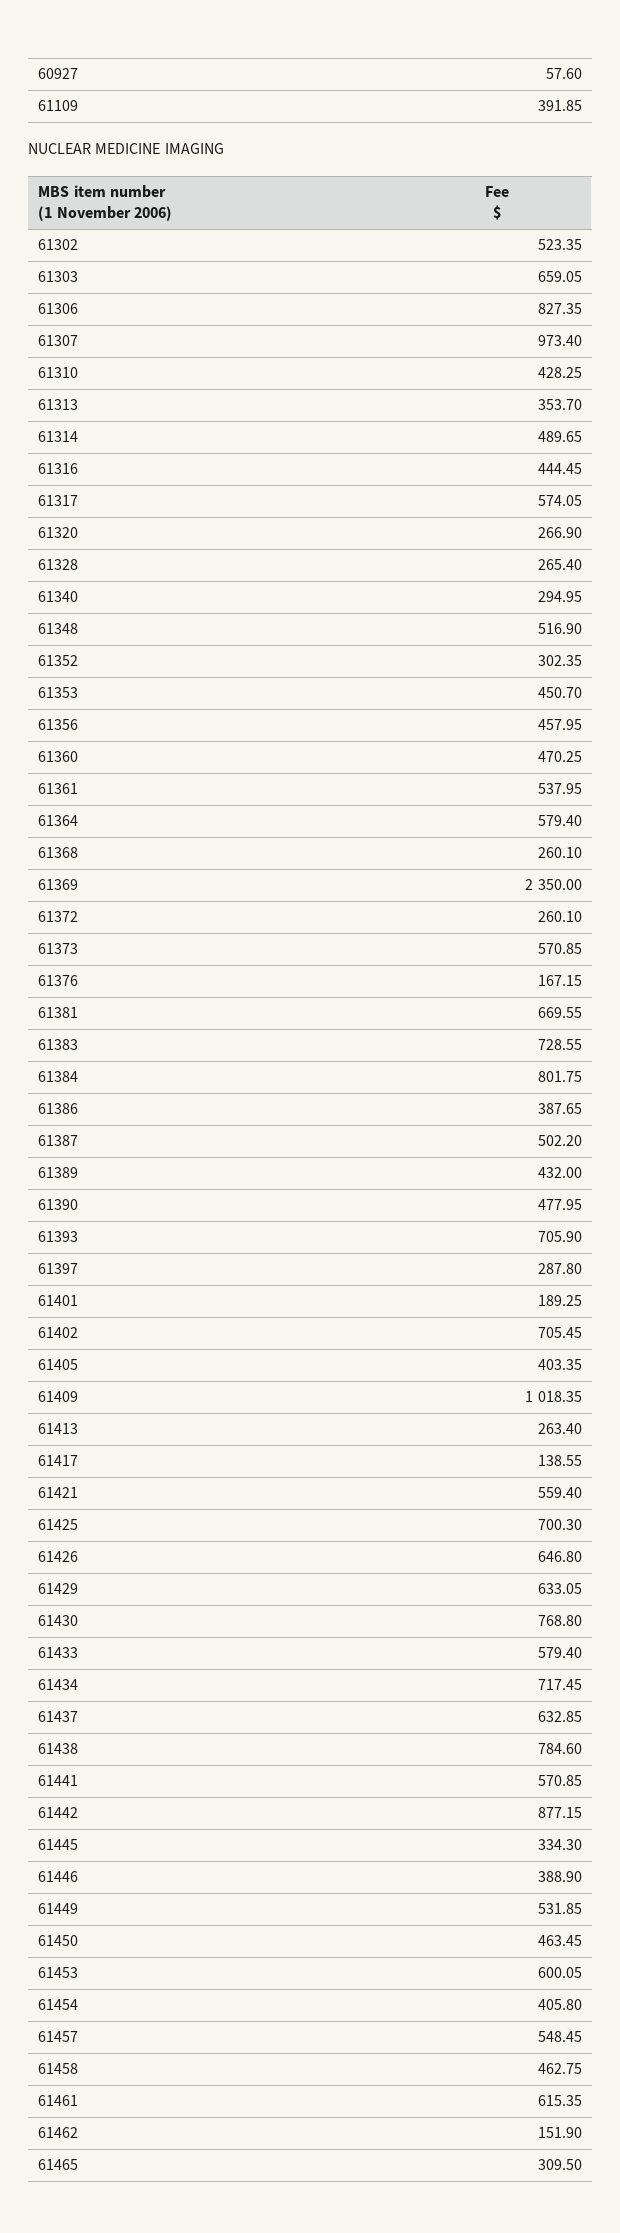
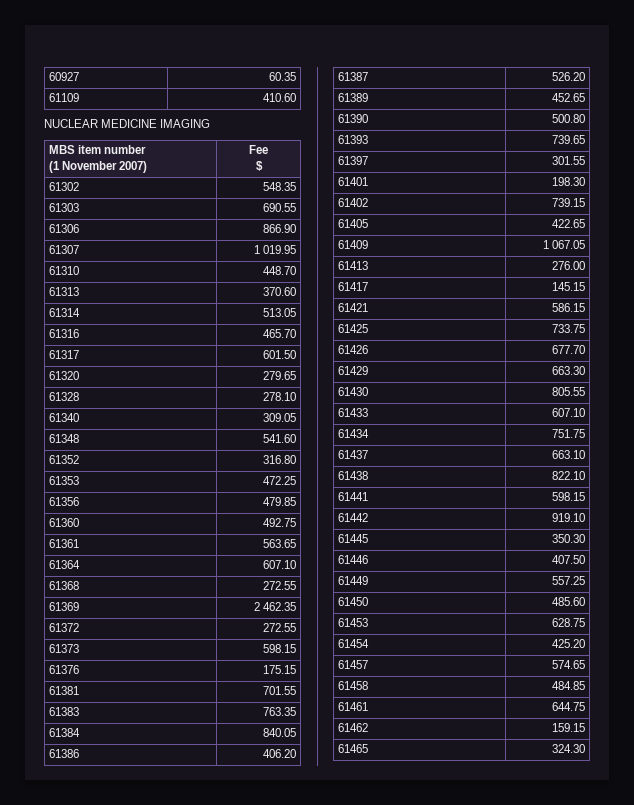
- 60927 | 57.60
+ 60927 | 60.35
- 61109 | 391.85
+ 61109 | 410.60
  MBS item number
- (1 November 2006) | Fee
+ (1 November 2007) | Fee
- 61302 | 523.35
+ 61302 | 548.35
- 61303 | 659.05
+ 61303 | 690.55
- 61306 | 827.35
+ 61306 | 866.90
- 61307 | 973.40
+ 61307 | 1 019.95
- 61310 | 428.25
+ 61310 | 448.70
- 61313 | 353.70
+ 61313 | 370.60
- 61314 | 489.65
+ 61314 | 513.05
- 61316 | 444.45
+ 61316 | 465.70
- 61317 | 574.05
+ 61317 | 601.50
- 61320 | 266.90
+ 61320 | 279.65
- 61328 | 265.40
+ 61328 | 278.10
- 61340 | 294.95
+ 61340 | 309.05
- 61348 | 516.90
+ 61348 | 541.60
- 61352 | 302.35
+ 61352 | 316.80
- 61353 | 450.70
+ 61353 | 472.25
- 61356 | 457.95
+ 61356 | 479.85
- 61360 | 470.25
+ 61360 | 492.75
- 61361 | 537.95
+ 61361 | 563.65
- 61364 | 579.40
+ 61364 | 607.10
- 61368 | 260.10
+ 61368 | 272.55
- 61369 | 2 350.00
+ 61369 | 2 462.35
- 61372 | 260.10
+ 61372 | 272.55
- 61373 | 570.85
+ 61373 | 598.15
- 61376 | 167.15
+ 61376 | 175.15
- 61381 | 669.55
+ 61381 | 701.55
- 61383 | 728.55
+ 61383 | 763.35
- 61384 | 801.75
+ 61384 | 840.05
- 61386 | 387.65
+ 61386 | 406.20
- 61387 | 502.20
+ 61387 | 526.20
- 61389 | 432.00
+ 61389 | 452.65
- 61390 | 477.95
+ 61390 | 500.80
- 61393 | 705.90
+ 61393 | 739.65
- 61397 | 287.80
+ 61397 | 301.55
- 61401 | 189.25
+ 61401 | 198.30
- 61402 | 705.45
+ 61402 | 739.15
- 61405 | 403.35
+ 61405 | 422.65
- 61409 | 1 018.35
+ 61409 | 1 067.05
- 61413 | 263.40
+ 61413 | 276.00
- 61417 | 138.55
+ 61417 | 145.15
- 61421 | 559.40
+ 61421 | 586.15
- 61425 | 700.30
+ 61425 | 733.75
- 61426 | 646.80
+ 61426 | 677.70
- 61429 | 633.05
+ 61429 | 663.30
- 61430 | 768.80
+ 61430 | 805.55
- 61433 | 579.40
+ 61433 | 607.10
- 61434 | 717.45
+ 61434 | 751.75
- 61437 | 632.85
+ 61437 | 663.10
- 61438 | 784.60
+ 61438 | 822.10
- 61441 | 570.85
+ 61441 | 598.15
- 61442 | 877.15
+ 61442 | 919.10
- 61445 | 334.30
+ 61445 | 350.30
- 61446 | 388.90
+ 61446 | 407.50
- 61449 | 531.85
+ 61449 | 557.25
- 61450 | 463.45
+ 61450 | 485.60
- 61453 | 600.05
+ 61453 | 628.75
- 61454 | 405.80
+ 61454 | 425.20
- 61457 | 548.45
+ 61457 | 574.65
- 61458 | 462.75
+ 61458 | 484.85
- 61461 | 615.35
+ 61461 | 644.75
- 61462 | 151.90
+ 61462 | 159.15
- 61465 | 309.50
+ 61465 | 324.30

